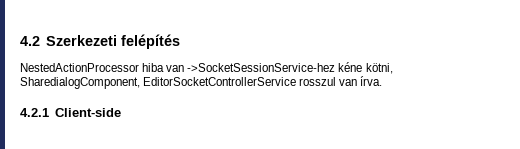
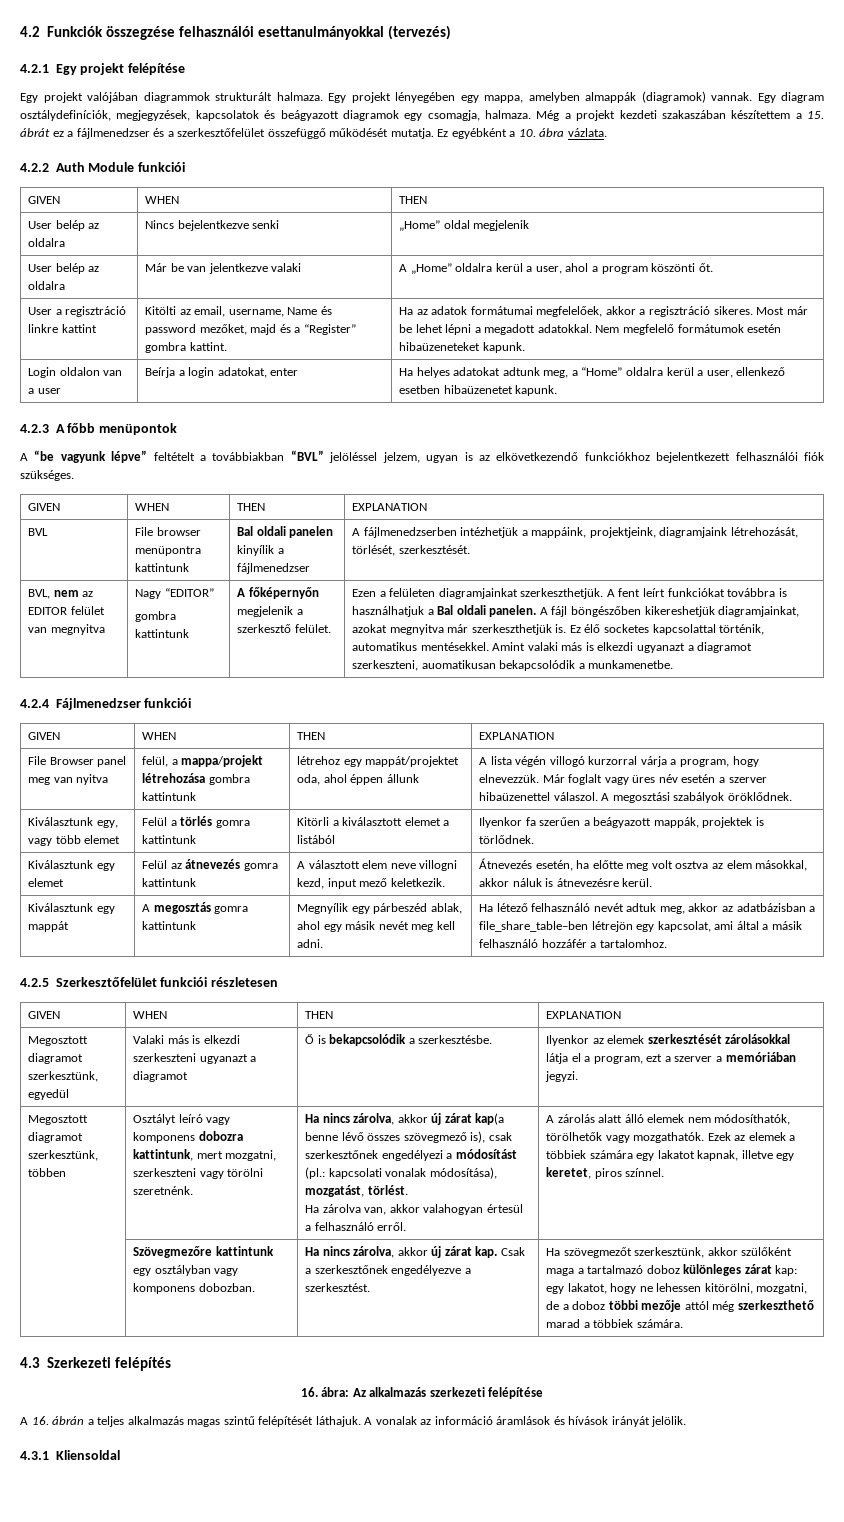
- 4.2 Szerkezeti felépítés
- NestedActionProcessor hiba van ->SocketSessionService-hez kéne kötni, SharedialogComponent, EditorSocketControllerService rosszul van írva.
- 4.2.1 Client-side
+ 4.2 Funkciók összegzése felhasználói esettanulmányokkal (tervezés)
+ 4.2.1 Egy projekt felépítése
+ Egy projekt valójában diagrammok strukturált halmaza. Egy projekt lényegében egy mappa, amelyben almappák (diagramok) vannak. Egy diagram osztálydefiníciók, megjegyzések, kapcsolatok és beágyazott diagramok egy csomagja, halmaza. Még a projekt kezdeti szakaszában készítettem a 15. ábrát ez a fájlmenedzser és a szerkesztőfelület összefüggő működését mutatja. Ez egyébként a 10. ábra vázlata.
+ 4.2.2 Auth Module funkciói
+ GIVEN | WHEN | THEN
+ User belép az oldalra | Nincs bejelentkezve senki | „Home” oldal megjelenik
+ User belép az oldalra | Már be van jelentkezve valaki | A „Home” oldalra kerül a user, ahol a program köszönti őt.
+ User a regisztráció linkre kattint | Kitölti az email, username, Name és password mezőket, majd és a “Register” gombra kattint. | Ha az adatok formátumai megfelelőek, akkor a regisztráció sikeres. Most már be lehet lépni a megadott adatokkal. Nem megfelelő formátumok esetén hibaüzeneteket kapunk.
+ Login oldalon van a user | Beírja a login adatokat, enter | Ha helyes adatokat adtunk meg, a “Home” oldalra kerül a user, ellenkező esetben hibaüzenetet kapunk.
+ 4.2.3 A főbb menüpontok
+ A “be vagyunk lépve” feltételt a továbbiakban “BVL” jelöléssel jelzem, ugyan is az elkövetkezendő funkciókhoz bejelentkezett felhasználói fiók szükséges.
+ GIVEN | WHEN | THEN | EXPLANATION
+ BVL | File browser menüpontra kattintunk | Bal oldali panelen kinyílik a fájlmenedzser | A fájlmenedzserben intézhetjük a mappáink, projektjeink, diagramjaink létrehozását, törlését, szerkesztését.
+ BVL, nem az EDITOR felület van megnyitva | Nagy “EDITOR”
+ gombra kattintunk | A főképernyőn megjelenik a szerkesztő felület. | Ezen a felületen diagramjainkat szerkeszthetjük. A fent leírt funkciókat továbbra is használhatjuk a Bal oldali panelen. A fájl böngészőben kikereshetjük diagramjainkat, azokat megnyitva már szerkeszthetjük is. Ez élő socketes kapcsolattal történik, automatikus mentésekkel. Amint valaki más is elkezdi ugyanazt a diagramot szerkeszteni, auomatikusan bekapcsolódik a munkamenetbe.
+ 4.2.4 Fájlmenedzser funkciói
+ GIVEN | WHEN | THEN | EXPLANATION
+ File Browser panel meg van nyitva | felül, a mappa/projekt létrehozása gombra kattintunk | létrehoz egy mappát/projektet oda, ahol éppen állunk | A lista végén villogó kurzorral várja a program, hogy elnevezzük. Már foglalt vagy üres név esetén a szerver hibaüzenettel válaszol. A megosztási szabályok öröklődnek.
+ Kiválasztunk egy, vagy több elemet | Felül a törlés gomra kattintunk | Kitörli a kiválasztott elemet a listából | Ilyenkor fa szerűen a beágyazott mappák, projektek is törlődnek.
+ Kiválasztunk egy elemet | Felül az átnevezés gomra kattintunk | A választott elem neve villogni kezd, input mező keletkezik. | Átnevezés esetén, ha előtte meg volt osztva az elem másokkal, akkor náluk is átnevezésre kerül.
+ Kiválasztunk egy mappát | A megosztás gomra kattintunk | Megnyílik egy párbeszéd ablak, ahol egy másik nevét meg kell adni. | Ha létező felhasználó nevét adtuk meg, akkor az adatbázisban a file_share_table–ben létrejön egy kapcsolat, ami által a másik felhasználó hozzáfér a tartalomhoz.
+ 4.2.5 Szerkesztőfelület funkciói részletesen
+ GIVEN | WHEN | THEN | EXPLANATION
+ Megosztott diagramot szerkesztünk, egyedül | Valaki más is elkezdi szerkeszteni ugyanazt a diagramot | Ő is bekapcsolódik a szerkesztésbe. | Ilyenkor az elemek szerkesztését zárolásokkal látja el a program, ezt a szerver a memóriában jegyzi.
+ Megosztott diagramot szerkesztünk, többen | Osztályt leíró vagy komponens dobozra kattintunk, mert mozgatni, szerkeszteni vagy törölni szeretnénk. | Ha nincs zárolva, akkor új zárat kap(a benne lévő összes szövegmező is), csak szerkesztőnek engedélyezi a módosítást (pl.: kapcsolati vonalak módosítása), mozgatást, törlést.
+ Ha zárolva van, akkor valahogyan értesül a felhasználó erről. | A zárolás alatt álló elemek nem módosíthatók, törölhetők vagy mozgathatók. Ezek az elemek a többiek számára egy lakatot kapnak, illetve egy keretet, piros színnel.
+ | Szövegmezőre kattintunk egy osztályban vagy komponens dobozban. | Ha nincs zárolva, akkor új zárat kap. Csak a szerkesztőnek engedélyezve a szerkesztést. | Ha szövegmezőt szerkesztünk, akkor szülőként maga a tartalmazó doboz különleges zárat kap: egy lakatot, hogy ne lehessen kitörölni, mozgatni, de a doboz többi mezője attól még szerkeszthető marad a többiek számára.
+ 4.3 Szerkezeti felépítés
+ 16. ábra: Az alkalmazás szerkezeti felépítése
+ A 16. ábrán a teljes alkalmazás magas szintű felépítését láthajuk. A vonalak az információ áramlások és hívások irányát jelölik.
+ 4.3.1 Kliensoldal

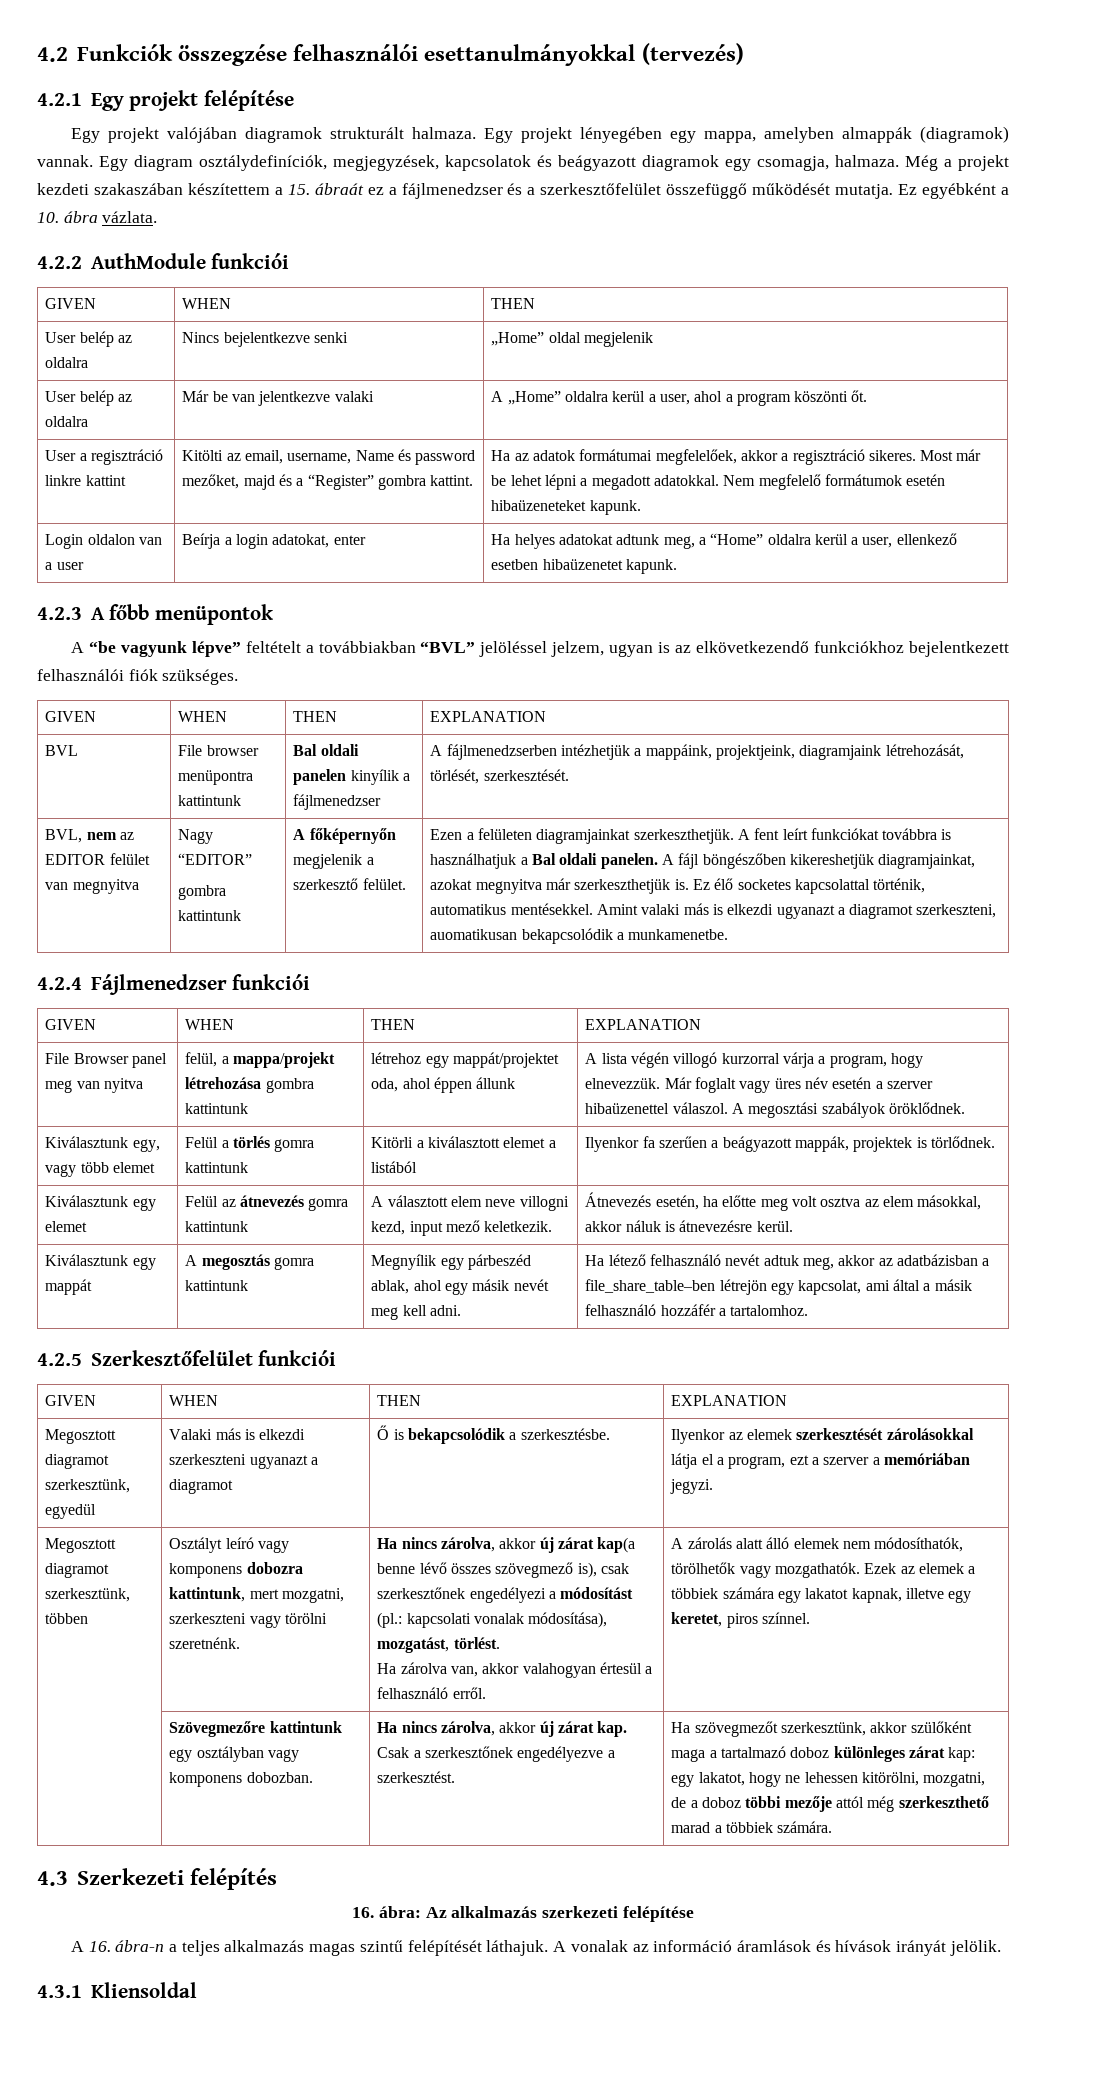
- Egy projekt valójában diagrammok strukturált halmaza.
+ Egy projekt valójában diagramok strukturált halmaza.
- Még a projekt kezdeti szakaszában készítettem a 15. ábrát ez a fájlmenedzser és a szerkesztőfelület összefüggő működését mutatja.
+ Még a projekt kezdeti szakaszában készítettem a 15. ábraát ez a fájlmenedzser és a szerkesztőfelület összefüggő működését mutatja.
- 4.2.2 Auth Module funkciói
+ 4.2.2 AuthModule funkciói
- 4.2.5 Szerkesztőfelület funkciói részletesen
+ 4.2.5 Szerkesztőfelület funkciói
- A 16. ábrán a teljes alkalmazás magas szintű felépítését láthajuk.
+ A 16. ábra-n a teljes alkalmazás magas szintű felépítését láthajuk.

